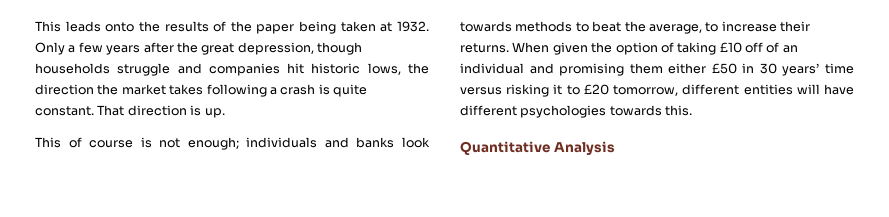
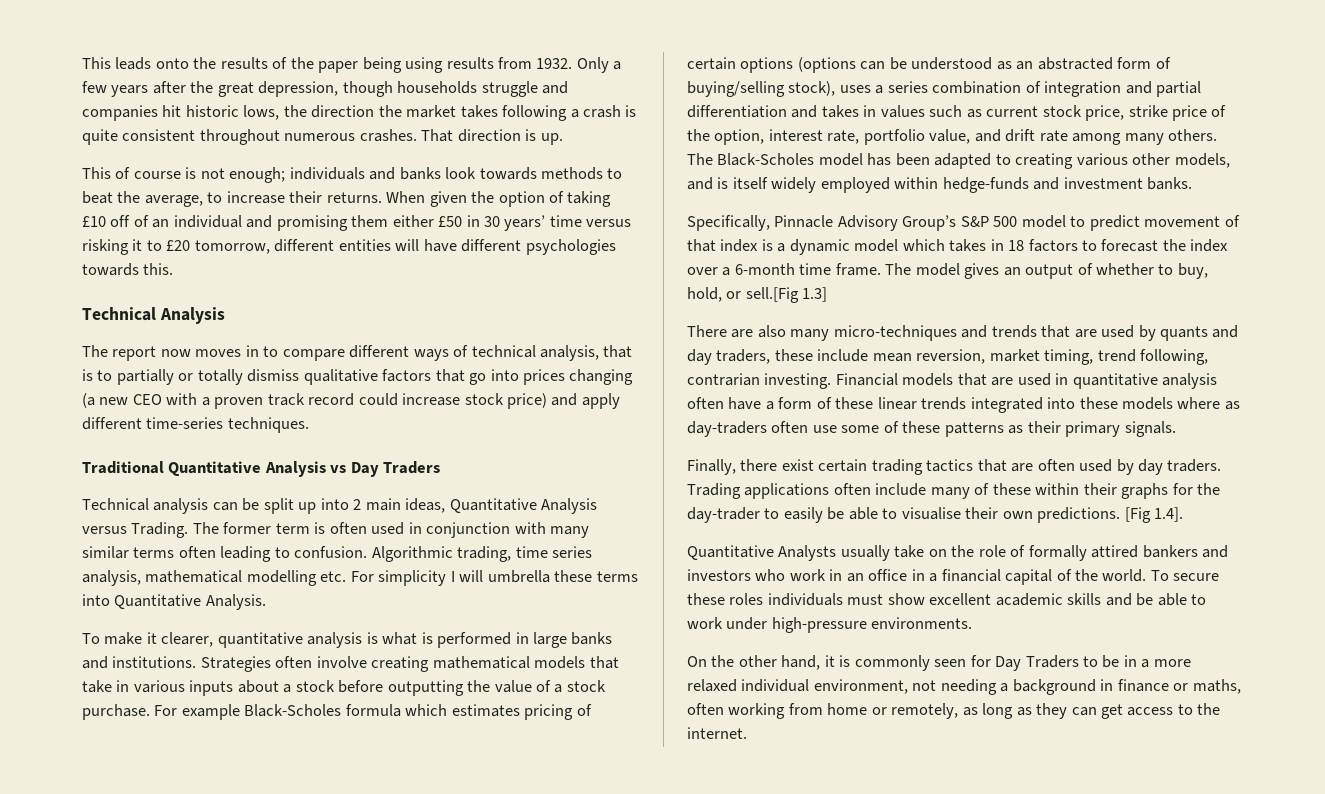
- This leads onto the results of the paper being taken at 1932.
+ This leads onto the results of the paper being using results from 1932.
- Only a few years after the great depression, though households struggle and companies hit historic lows, the direction the market takes following a crash is quite constant.
+ Only a few years after the great depression, though households struggle and companies hit historic lows, the direction the market takes following a crash is quite consistent throughout numerous crashes.
- Quantitative Analysis
+ Technical Analysis
+ The report now moves in to compare different ways of technical analysis, that is to partially or totally dismiss qualitative factors that go into prices changing (a new CEO with a proven track record could increase stock price) and apply different time-series techniques.
+ Traditional Quantitative Analysis vs Day Traders
+ Technical analysis can be split up into 2 main ideas, Quantitative Analysis versus Trading. The former term is often used in conjunction with many similar terms often leading to confusion. Algorithmic trading, time series analysis, mathematical modelling etc. For simplicity I will umbrella these terms into Quantitative Analysis.
+ To make it clearer, quantitative analysis is what is performed in large banks and institutions. Strategies often involve creating mathematical models that take in various inputs about a stock before outputting the value of a stock purchase. For example Black-Scholes formula which estimates pricing of certain options (options can be understood as an abstracted form of buying/selling stock), uses a series combination of integration and partial differentiation and takes in values such as current stock price, strike price of the option, interest rate, portfolio value, and drift rate among many others. The Black-Scholes model has been adapted to creating various other models, and is itself widely employed within hedge-funds and investment banks.
+ Specifically, Pinnacle Advisory Group’s S&P 500 model to predict movement of that index is a dynamic model which takes in 18 factors to forecast the index over a 6-month time frame. The model gives an output of whether to buy, hold, or sell.[Fig 1.3]
+ There are also many micro-techniques and trends that are used by quants and day traders, these include mean reversion, market timing, trend following, contrarian investing. Financial models that are used in quantitative analysis often have a form of these linear trends integrated into these models where as day-traders often use some of these patterns as their primary signals.
+ Finally, there exist certain trading tactics that are often used by day traders. Trading applications often include many of these within their graphs for the day-trader to easily be able to visualise their own predictions. [Fig 1.4].
+ Quantitative Analysts usually take on the role of formally attired bankers and investors who work in an office in a financial capital of the world. To secure these roles individuals must show excellent academic skills and be able to work under high-pressure environments.
+ On the other hand, it is commonly seen for Day Traders to be in a more relaxed individual environment, not needing a background in finance or maths, often working from home or remotely, as long as they can get access to the internet.

